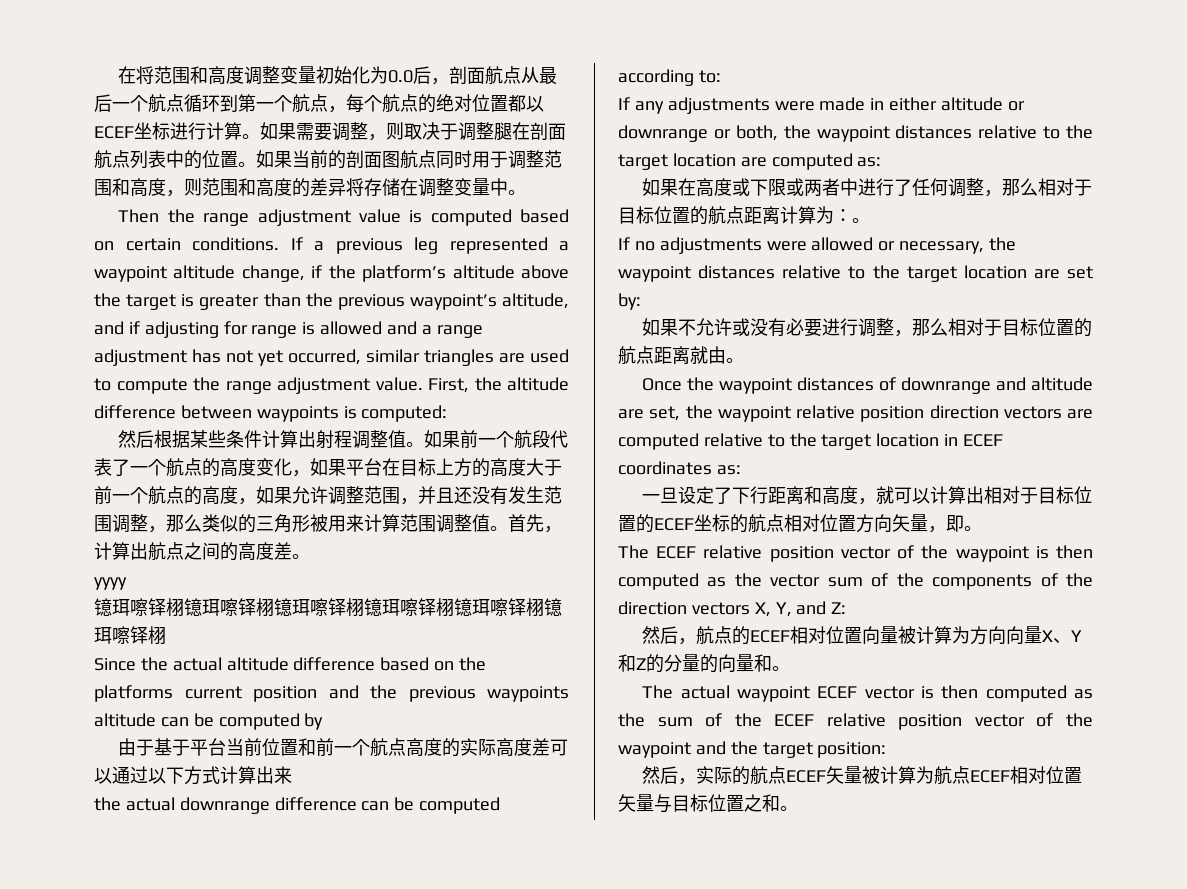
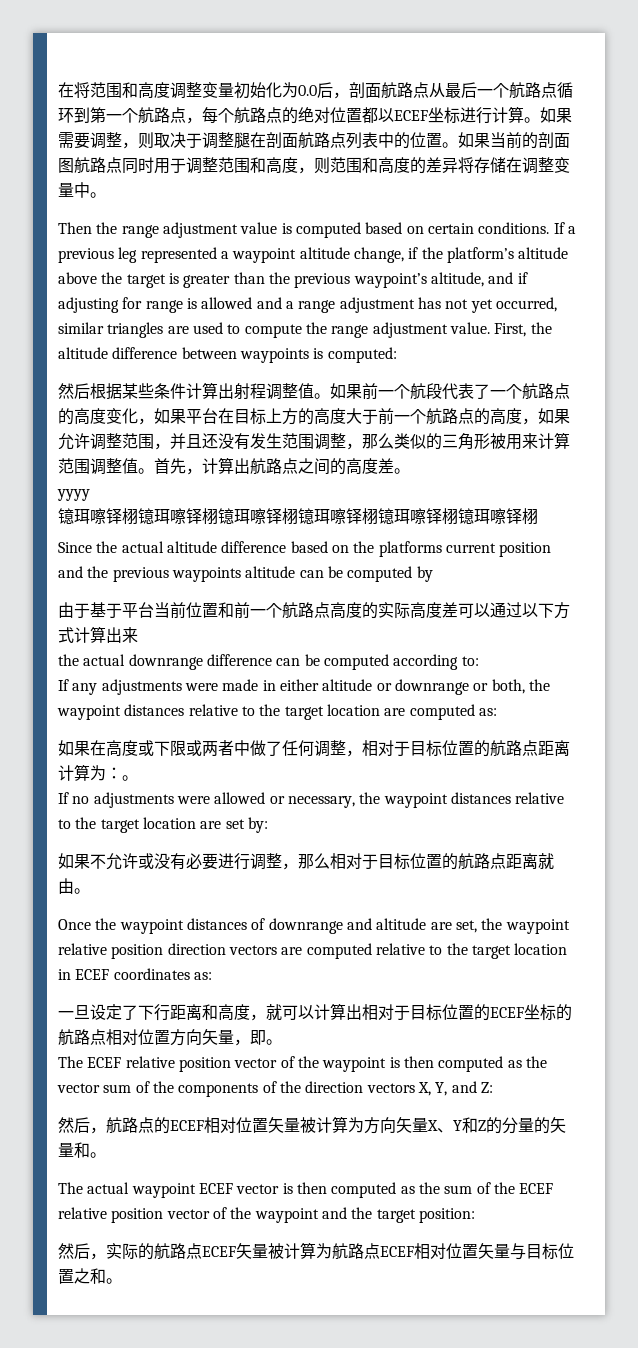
- 在将范围和高度调整变量初始化为0.0后，剖面航点从最后一个航点循环到第一个航点，每个航点的绝对位置都以ECEF坐标进行计算。
+ 在将范围和高度调整变量初始化为0.0后，剖面航路点从最后一个航路点循环到第一个航路点，每个航路点的绝对位置都以ECEF坐标进行计算。
- 如果需要调整，则取决于调整腿在剖面航点列表中的位置。
+ 如果需要调整，则取决于调整腿在剖面航路点列表中的位置。
- 如果当前的剖面图航点同时用于调整范围和高度，则范围和高度的差异将存储在调整变量中。
+ 如果当前的剖面图航路点同时用于调整范围和高度，则范围和高度的差异将存储在调整变量中。
- 如果前一个航段代表了一个航点的高度变化，如果平台在目标上方的高度大于前一个航点的高度，如果允许调整范围，并且还没有发生范围调整，那么类似的三角形被用来计算范围调整值。
+ 如果前一个航段代表了一个航路点的高度变化，如果平台在目标上方的高度大于前一个航路点的高度，如果允许调整范围，并且还没有发生范围调整，那么类似的三角形被用来计算范围调整值。
- 首先，计算出航点之间的高度差。
+ 首先，计算出航路点之间的高度差。
- 由于基于平台当前位置和前一个航点高度的实际高度差可以通过以下方式计算出来
+ 由于基于平台当前位置和前一个航路点高度的实际高度差可以通过以下方式计算出来
- 如果在高度或下限或两者中进行了任何调整，那么相对于目标位置的航点距离计算为：。
+ 如果在高度或下限或两者中做了任何调整，相对于目标位置的航路点距离计算为：。
- 如果不允许或没有必要进行调整，那么相对于目标位置的航点距离就由。
+ 如果不允许或没有必要进行调整，那么相对于目标位置的航路点距离就由。
- 一旦设定了下行距离和高度，就可以计算出相对于目标位置的ECEF坐标的航点相对位置方向矢量，即。
+ 一旦设定了下行距离和高度，就可以计算出相对于目标位置的ECEF坐标的航路点相对位置方向矢量，即。
- 然后，航点的ECEF相对位置向量被计算为方向向量X、Y和Z的分量的向量和。
+ 然后，航路点的ECEF相对位置矢量被计算为方向矢量X、Y和Z的分量的矢量和。
- 然后，实际的航点ECEF矢量被计算为航点ECEF相对位置矢量与目标位置之和。
+ 然后，实际的航路点ECEF矢量被计算为航路点ECEF相对位置矢量与目标位置之和。

